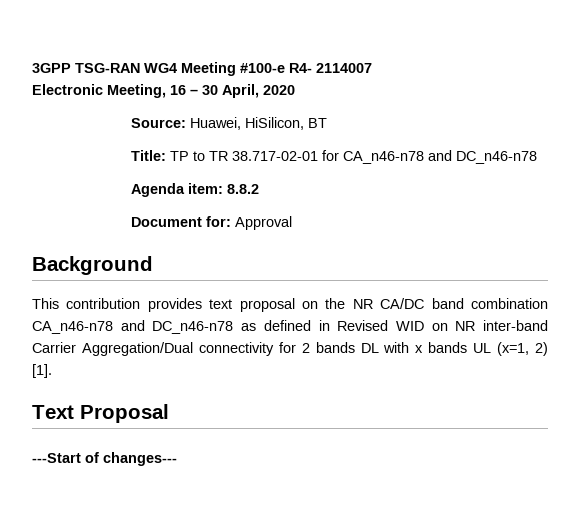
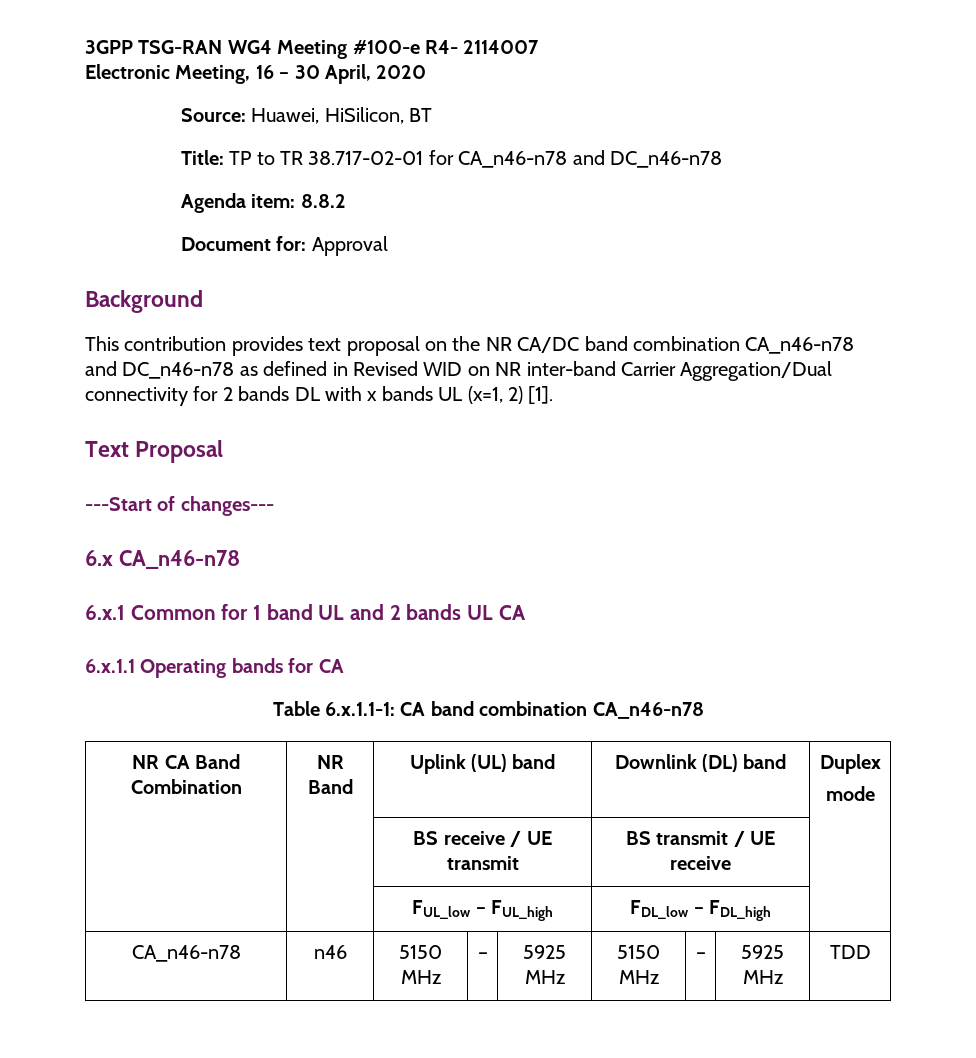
+ 6.x CA_n46-n78
+ 6.x.1 Common for 1 band UL and 2 bands UL CA
+ 6.x.1.1 Operating bands for CA
+ Table 6.x.1.1-1: CA band combination CA_n46-n78
+ NR CA Band Combination | NR Band | Uplink (UL) band | Downlink (DL) band | Duplex
+ mode
+ | | BS receive / UE transmit | BS transmit / UE receive |
+ | | FUL_low – FUL_high | FDL_low – FDL_high |
+ CA_n46-n78 | n46 | 5150 MHz | – | 5925 MHz | 5150 MHz | – | 5925 MHz | TDD

